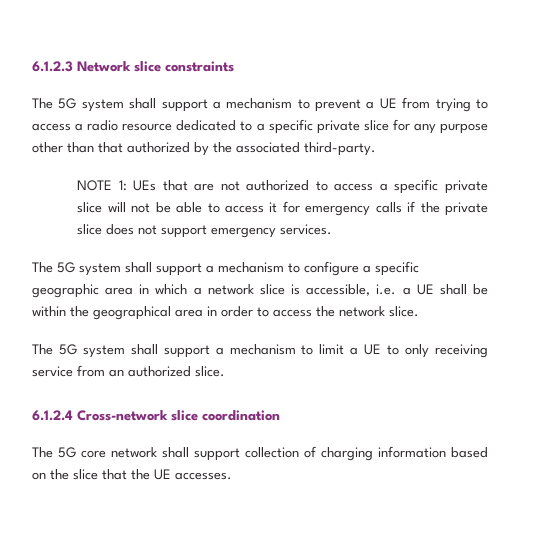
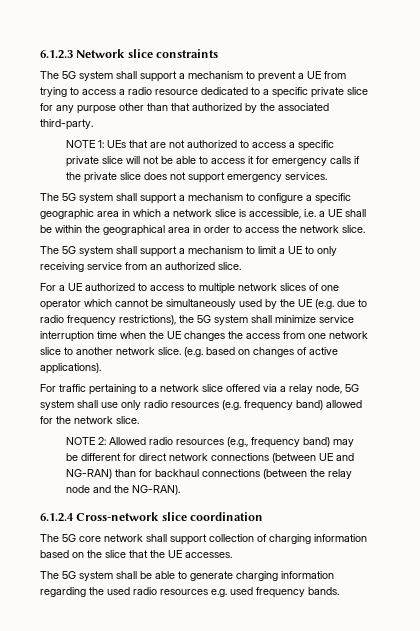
+ For a UE authorized to access to multiple network slices of one operator which cannot be simultaneously used by the UE (e.g. due to radio frequency restrictions), the 5G system shall minimize service interruption time when the UE changes the access from one network slice to another network slice. (e.g. based on changes of active applications).
+ For traffic pertaining to a network slice offered via a relay node, 5G system shall use only radio resources (e.g. frequency band) allowed for the network slice.
+ NOTE 2: Allowed radio resources (e.g., frequency band) may be different for direct network connections (between UE and NG-RAN) than for backhaul connections (between the relay node and the NG-RAN).
+ The 5G system shall be able to generate charging information regarding the used radio resources e.g. used frequency bands.

